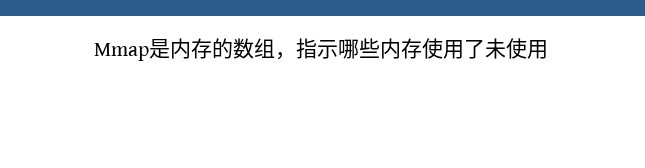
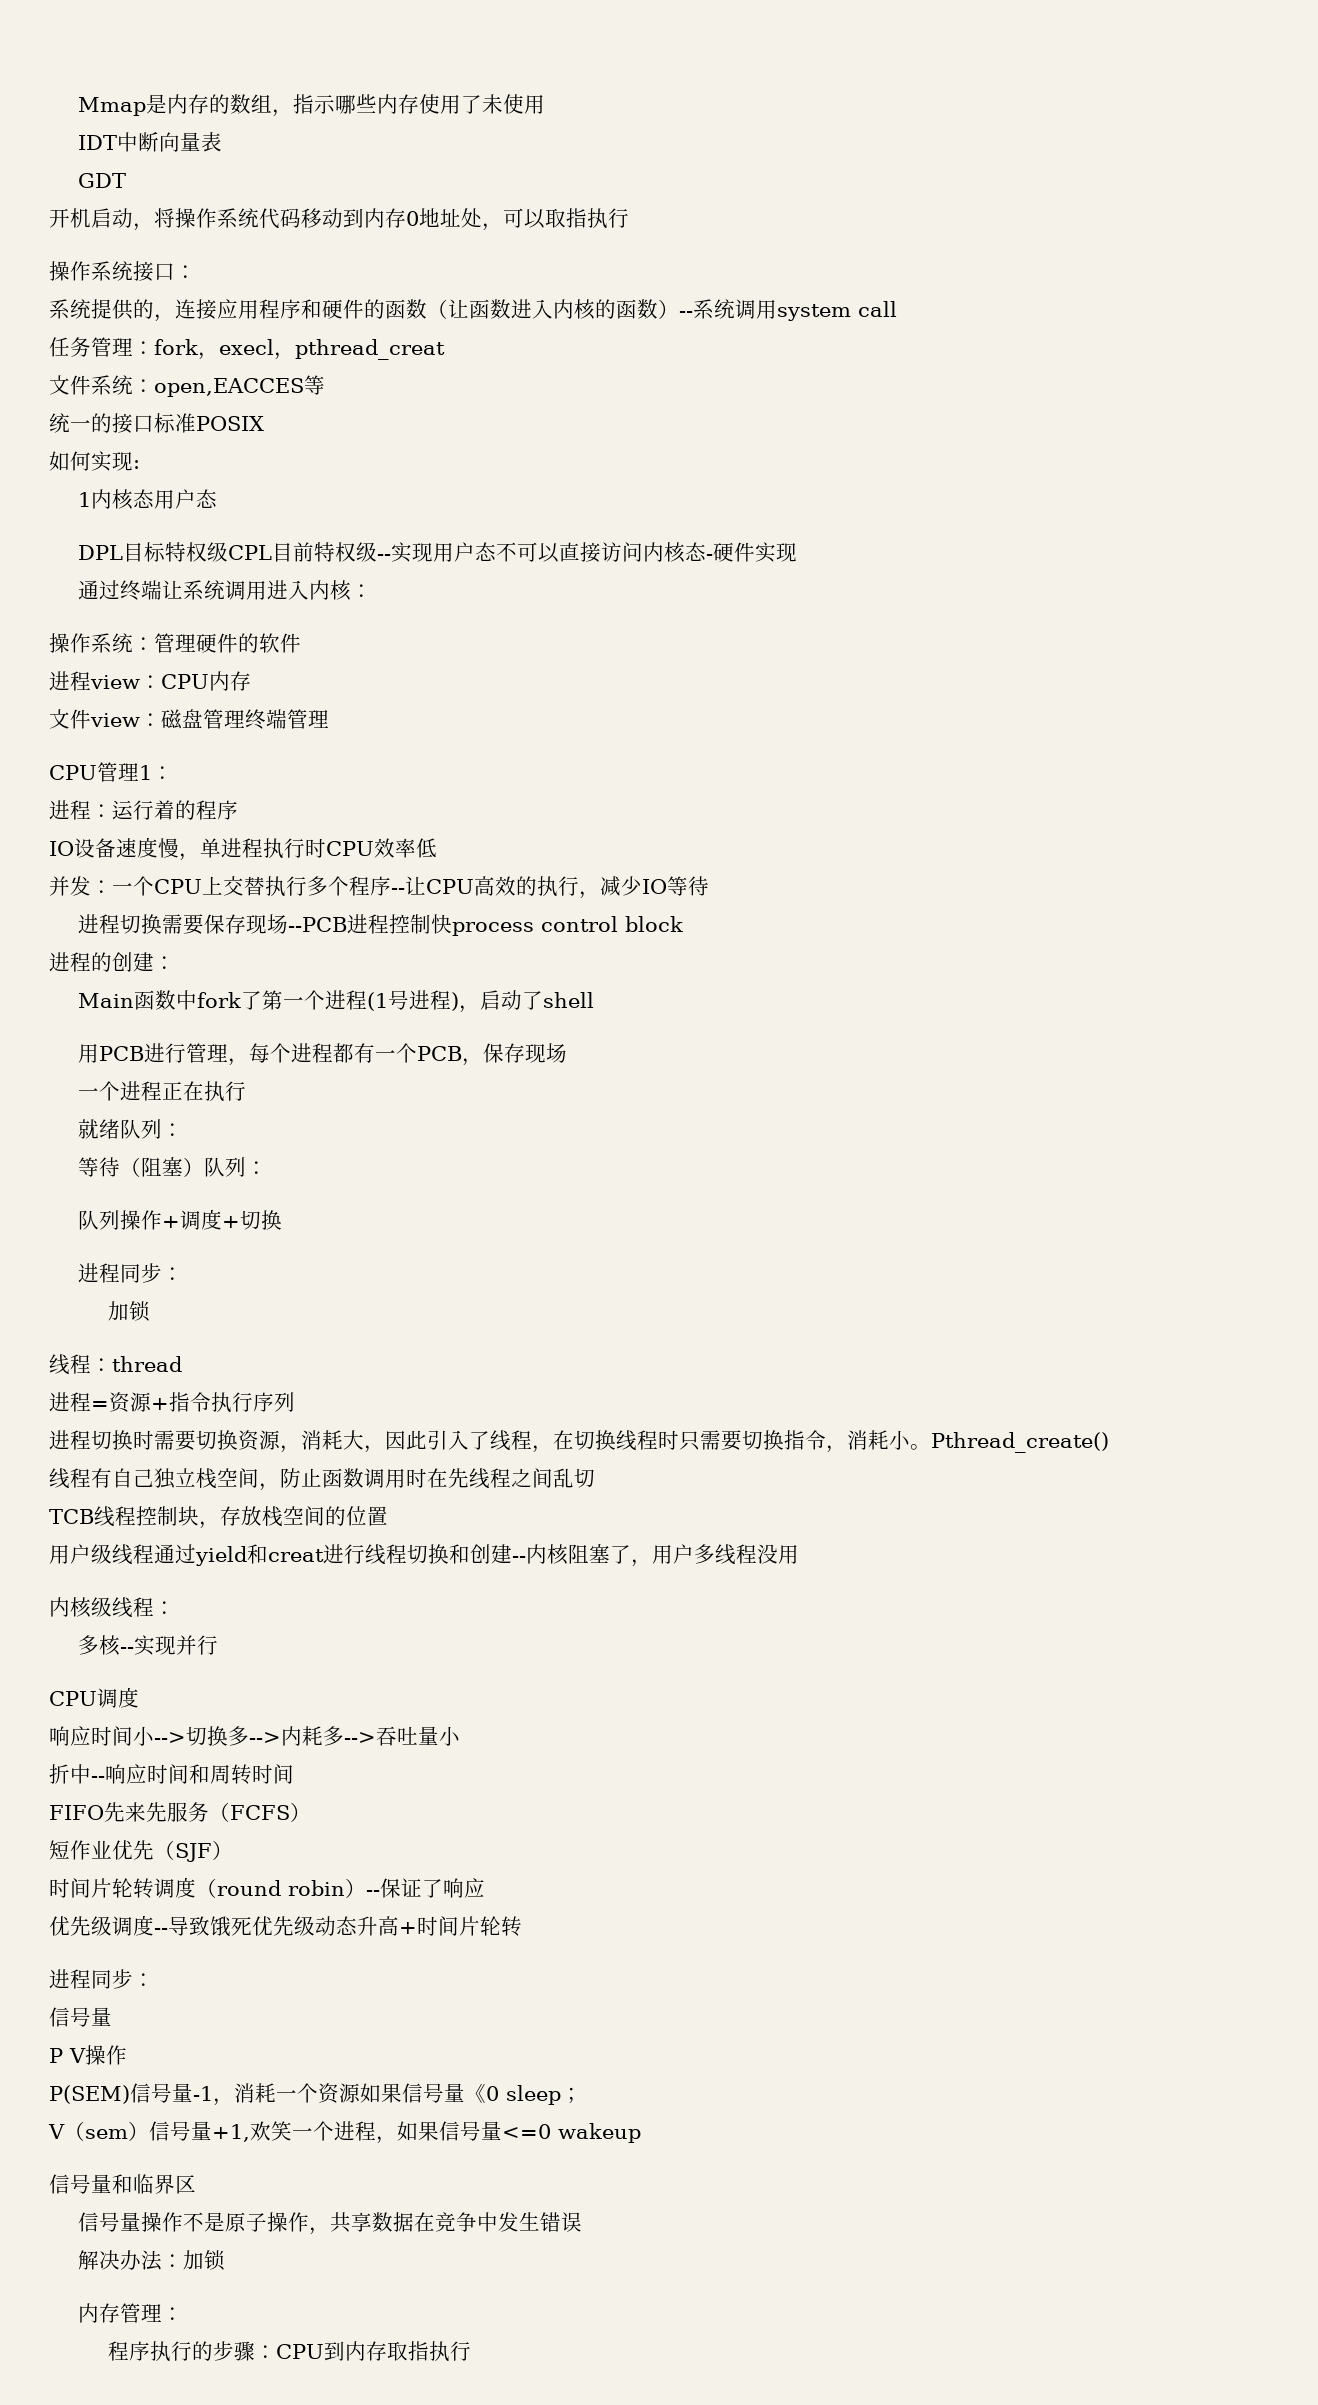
+ IDT中断向量表
+ GDT
+ 开机启动，将操作系统代码移动到内存0地址处，可以取指执行
+ 操作系统接口：
+ 系统提供的，连接应用程序和硬件的函数（让函数进入内核的函数）--系统调用system call
+ 任务管理：fork，execl，pthread_creat
+ 文件系统：open,EACCES等
+ 统一的接口标准POSIX
+ 如何实现:
+ 1内核态用户态
+ DPL目标特权级CPL目前特权级--实现用户态不可以直接访问内核态-硬件实现
+ 通过终端让系统调用进入内核：
+ 操作系统：管理硬件的软件
+ 进程view：CPU内存
+ 文件view：磁盘管理终端管理
+ CPU管理1：
+ 进程：运行着的程序
+ IO设备速度慢，单进程执行时CPU效率低
+ 并发：一个CPU上交替执行多个程序--让CPU高效的执行，减少IO等待
+ 进程切换需要保存现场--PCB进程控制快process control block
+ 进程的创建：
+ Main函数中fork了第一个进程(1号进程)，启动了shell
+ 用PCB进行管理，每个进程都有一个PCB，保存现场
+ 一个进程正在执行
+ 就绪队列：
+ 等待（阻塞）队列：
+ 队列操作+调度+切换
+ 进程同步：
+ 加锁
+ 线程：thread
+ 进程=资源+指令执行序列
+ 进程切换时需要切换资源，消耗大，因此引入了线程，在切换线程时只需要切换指令，消耗小。Pthread_create()
+ 线程有自己独立栈空间，防止函数调用时在先线程之间乱切
+ TCB线程控制块，存放栈空间的位置
+ 用户级线程通过yield和creat进行线程切换和创建--内核阻塞了，用户多线程没用
+ 内核级线程：
+ 多核--实现并行
+ CPU调度
+ 响应时间小-->切换多-->内耗多-->吞吐量小
+ 折中--响应时间和周转时间
+ FIFO先来先服务（FCFS）
+ 短作业优先（SJF）
+ 时间片轮转调度（round robin）--保证了响应
+ 优先级调度--导致饿死优先级动态升高+时间片轮转
+ 进程同步：
+ 信号量
+ P V操作
+ P(SEM)信号量-1，消耗一个资源如果信号量《0 sleep；
+ V（sem）信号量+1,欢笑一个进程，如果信号量<=0 wakeup
+ 信号量和临界区
+ 信号量操作不是原子操作，共享数据在竞争中发生错误
+ 解决办法：加锁
+ 内存管理：
+ 程序执行的步骤：CPU到内存取指执行

